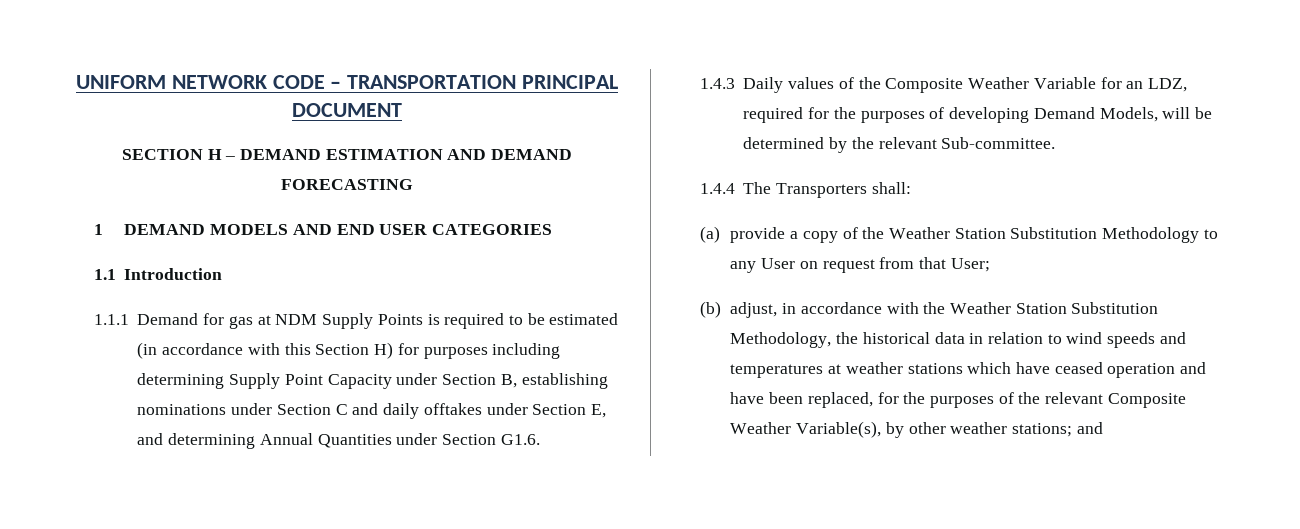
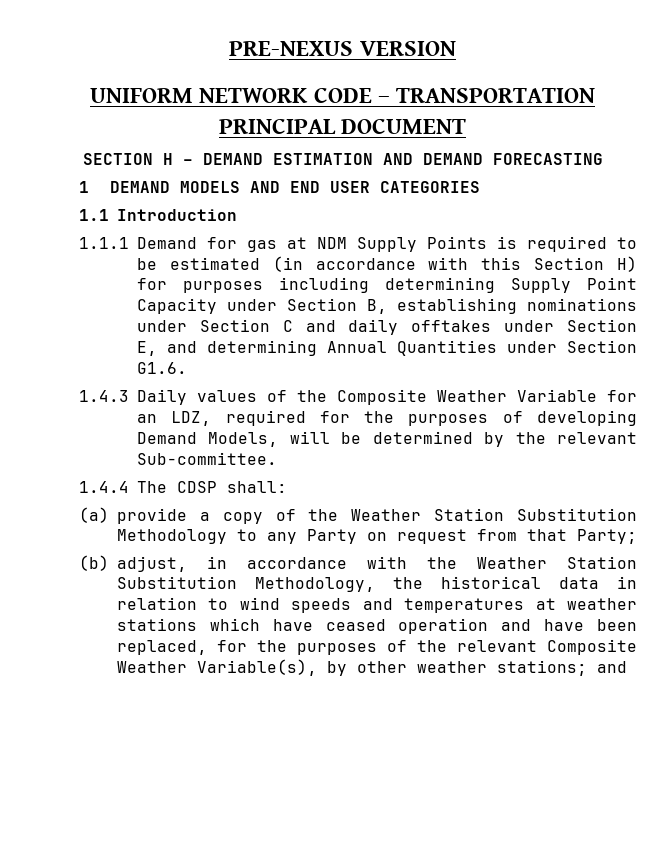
+ PRE-NEXUS VERSION
- 1.4.4 The Transporters shall:
+ 1.4.4 The CDSP shall:
- (a) provide a copy of the Weather Station Substitution Methodology to any User on request from that User;
+ (a) provide a copy of the Weather Station Substitution Methodology to any Party on request from that Party;

